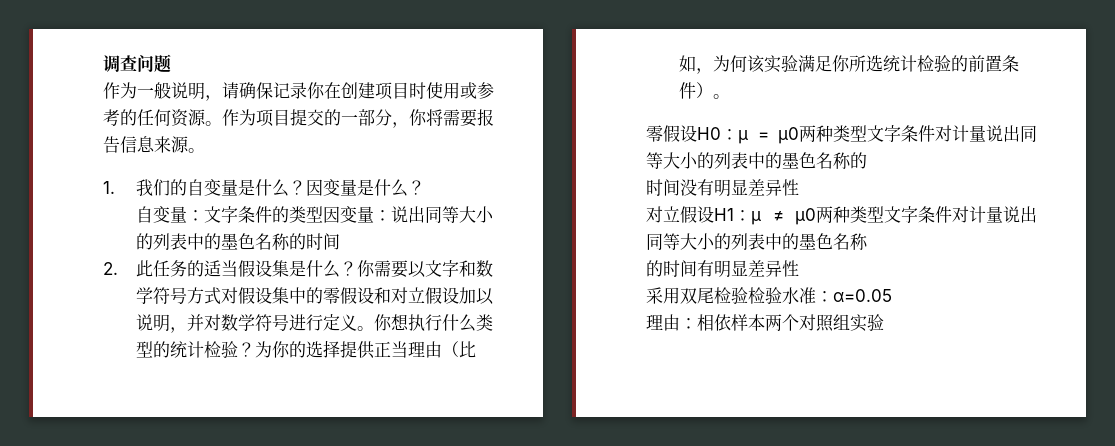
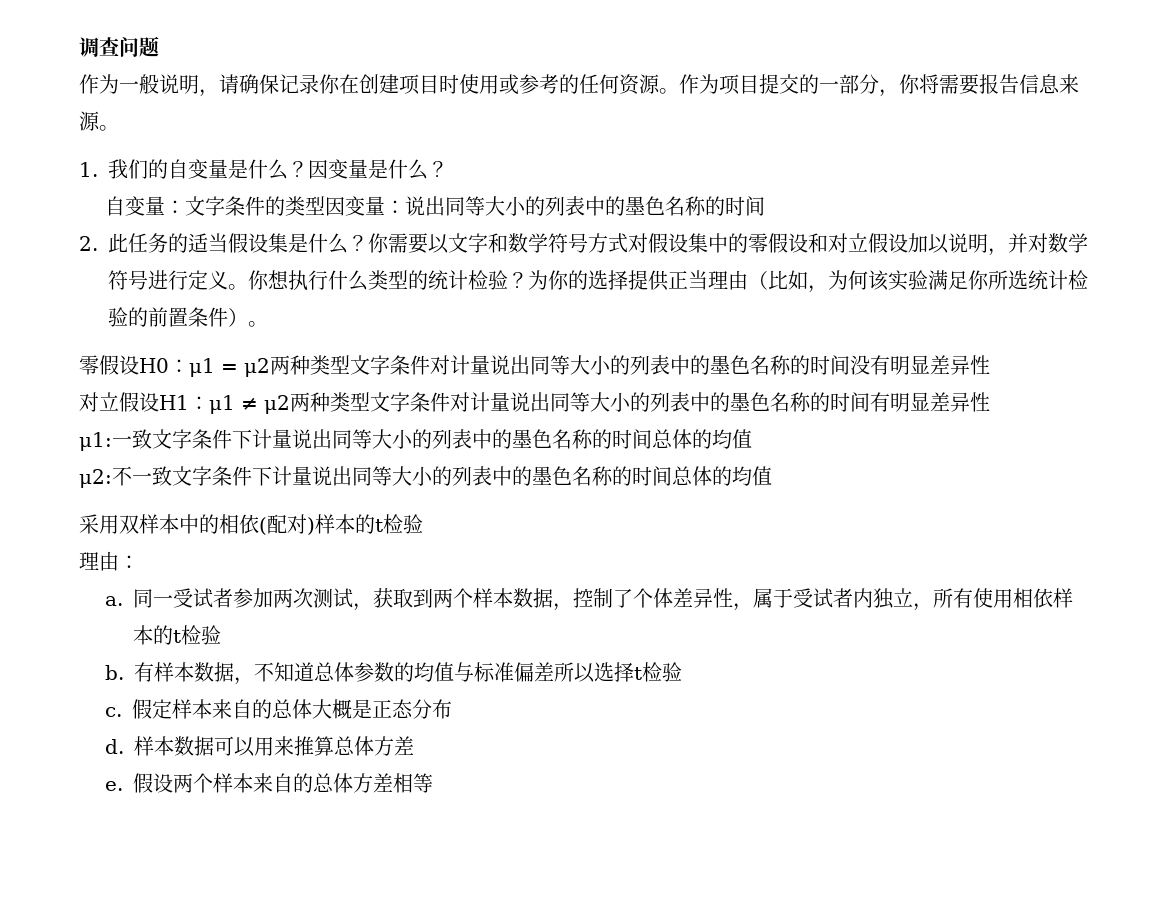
- 零假设H0：μ = μ0两种类型文字条件对计量说出同等大小的列表中的墨色名称的
- 时间没有明显差异性
+ 零假设H0：μ1 = μ2两种类型文字条件对计量说出同等大小的列表中的墨色名称的时间没有明显差异性
- 对立假设H1：μ ≠ μ0两种类型文字条件对计量说出同等大小的列表中的墨色名称
- 的时间有明显差异性
+ 对立假设H1：μ1 ≠ μ2两种类型文字条件对计量说出同等大小的列表中的墨色名称的时间有明显差异性
- 采用双尾检验检验水准：α=0.05
- 理由：相依样本两个对照组实验
+ μ1:一致文字条件下计量说出同等大小的列表中的墨色名称的时间总体的均值
+ μ2:不一致文字条件下计量说出同等大小的列表中的墨色名称的时间总体的均值
+ 采用双样本中的相依(配对)样本的t检验
+ 理由：
+ a.同一受试者参加两次测试，获取到两个样本数据，控制了个体差异性，属于受试者内独立，所有使用相依样本的t检验
+ b.有样本数据，不知道总体参数的均值与标准偏差所以选择t检验
+ c.假定样本来自的总体大概是正态分布
+ d.样本数据可以用来推算总体方差
+ e.假设两个样本来自的总体方差相等

